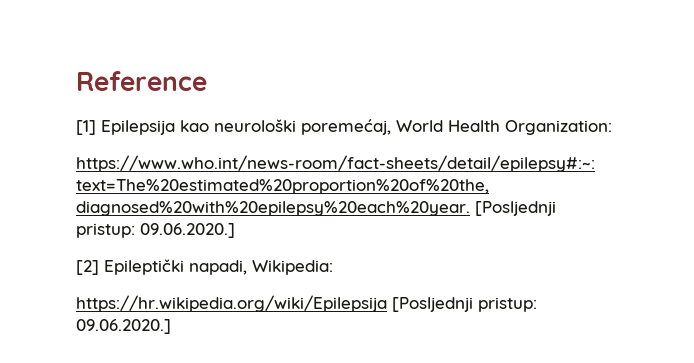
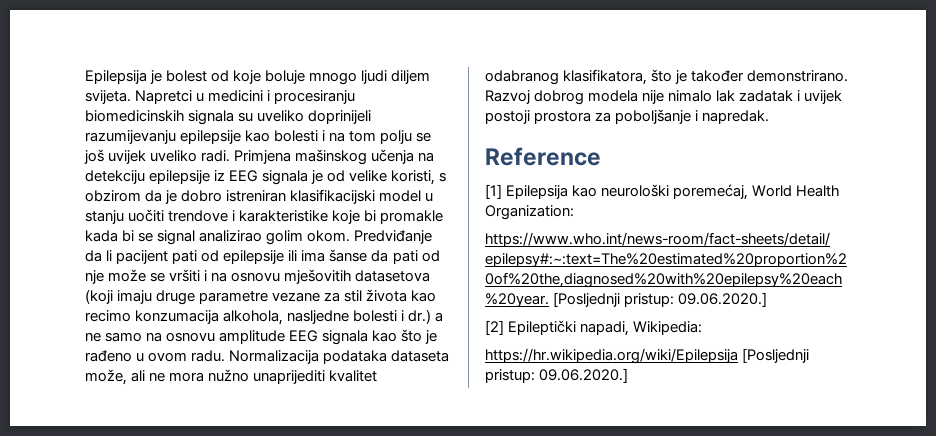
+ Epilepsija je bolest od koje boluje mnogo ljudi diljem svijeta. Napretci u medicini i procesiranju biomedicinskih signala su uveliko doprinijeli razumijevanju epilepsije kao bolesti i na tom polju se još uvijek uveliko radi. Primjena mašinskog učenja na detekciju epilepsije iz EEG signala je od velike koristi, s obzirom da je dobro istreniran klasifikacijski model u stanju uočiti trendove i karakteristike koje bi promakle kada bi se signal analizirao golim okom. Predviđanje da li pacijent pati od epilepsije ili ima šanse da pati od nje može se vršiti i na osnovu mješovitih datasetova (koji imaju druge parametre vezane za stil života kao recimo konzumacija alkohola, nasljedne bolesti i dr.) a ne samo na osnovu amplitude EEG signala kao što je rađeno u ovom radu. Normalizacija podataka dataseta može, ali ne mora nužno unaprijediti kvalitet odabranog klasifikatora, što je također demonstrirano. Razvoj dobrog modela nije nimalo lak zadatak i uvijek postoji prostora za poboljšanje i napredak.

